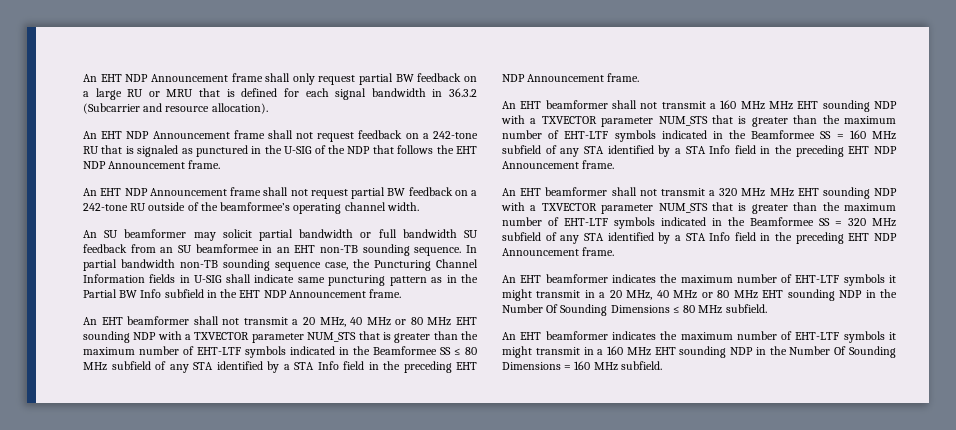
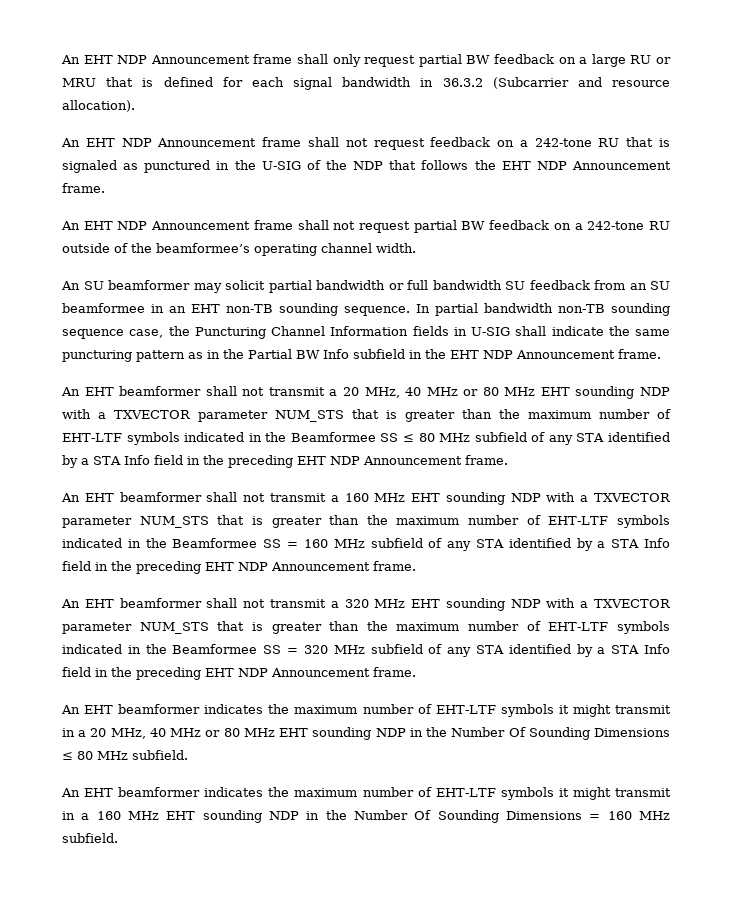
- In partial bandwidth non-TB sounding sequence case, the Puncturing Channel Information fields in U-SIG shall indicate same puncturing pattern as in the Partial BW Info subfield in the EHT NDP Announcement frame.
+ In partial bandwidth non-TB sounding sequence case, the Puncturing Channel Information fields in U-SIG shall indicate the same puncturing pattern as in the Partial BW Info subfield in the EHT NDP Announcement frame.
- An EHT beamformer shall not transmit a 160 MHz MHz EHT sounding NDP with a TXVECTOR parameter NUM_STS that is greater than the maximum number of EHT-LTF symbols indicated in the Beamformee SS = 160 MHz subfield of any STA identified by a STA Info field in the preceding EHT NDP Announcement frame.
+ An EHT beamformer shall not transmit a 160 MHz EHT sounding NDP with a TXVECTOR parameter NUM_STS that is greater than the maximum number of EHT-LTF symbols indicated in the Beamformee SS = 160 MHz subfield of any STA identified by a STA Info field in the preceding EHT NDP Announcement frame.
- An EHT beamformer shall not transmit a 320 MHz MHz EHT sounding NDP with a TXVECTOR parameter NUM_STS that is greater than the maximum number of EHT-LTF symbols indicated in the Beamformee SS = 320 MHz subfield of any STA identified by a STA Info field in the preceding EHT NDP Announcement frame.
+ An EHT beamformer shall not transmit a 320 MHz EHT sounding NDP with a TXVECTOR parameter NUM_STS that is greater than the maximum number of EHT-LTF symbols indicated in the Beamformee SS = 320 MHz subfield of any STA identified by a STA Info field in the preceding EHT NDP Announcement frame.

